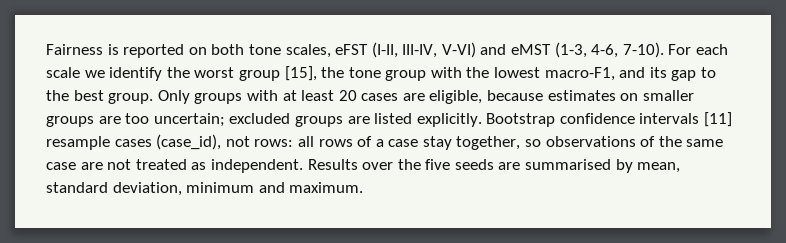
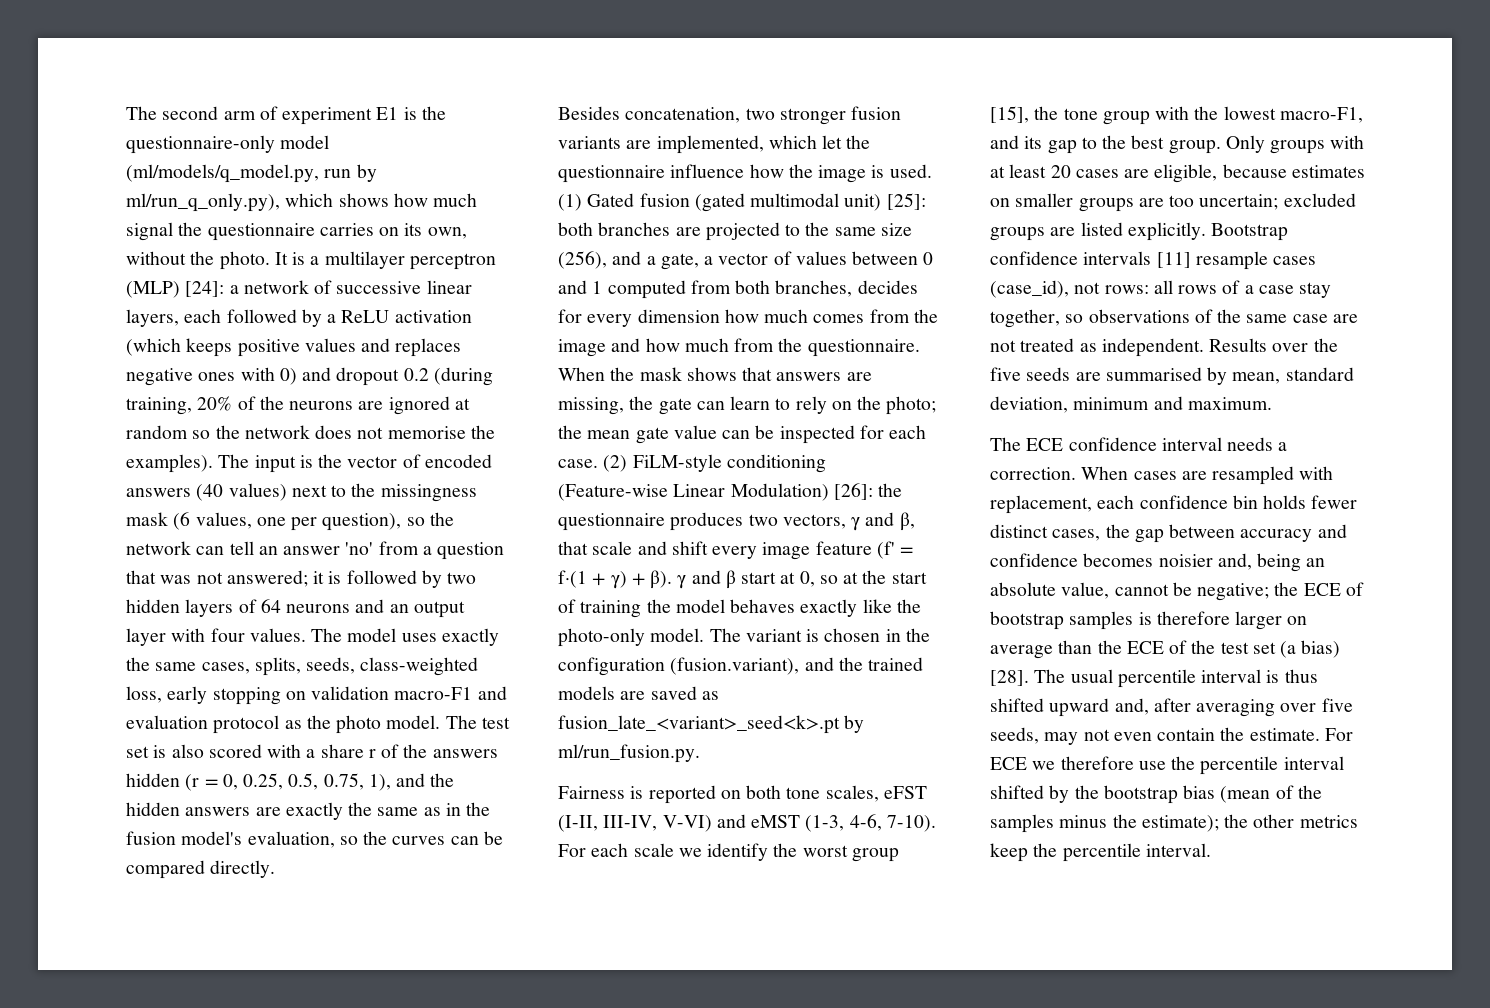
+ The second arm of experiment E1 is the questionnaire-only model (ml/models/q_model.py, run by ml/run_q_only.py), which shows how much signal the questionnaire carries on its own, without the photo. It is a multilayer perceptron (MLP) [24]: a network of successive linear layers, each followed by a ReLU activation (which keeps positive values and replaces negative ones with 0) and dropout 0.2 (during training, 20% of the neurons are ignored at random so the network does not memorise the examples). The input is the vector of encoded answers (40 values) next to the missingness mask (6 values, one per question), so the network can tell an answer 'no' from a question that was not answered; it is followed by two hidden layers of 64 neurons and an output layer with four values. The model uses exactly the same cases, splits, seeds, class-weighted loss, early stopping on validation macro-F1 and evaluation protocol as the photo model. The test set is also scored with a share r of the answers hidden (r = 0, 0.25, 0.5, 0.75, 1), and the hidden answers are exactly the same as in the fusion model's evaluation, so the curves can be compared directly.
+ Besides concatenation, two stronger fusion variants are implemented, which let the questionnaire influence how the image is used. (1) Gated fusion (gated multimodal unit) [25]: both branches are projected to the same size (256), and a gate, a vector of values between 0 and 1 computed from both branches, decides for every dimension how much comes from the image and how much from the questionnaire. When the mask shows that answers are missing, the gate can learn to rely on the photo; the mean gate value can be inspected for each case. (2) FiLM-style conditioning (Feature-wise Linear Modulation) [26]: the questionnaire produces two vectors, γ and β, that scale and shift every image feature (f' = f·(1 + γ) + β). γ and β start at 0, so at the start of training the model behaves exactly like the photo-only model. The variant is chosen in the configuration (fusion.variant), and the trained models are saved as fusion_late_<variant>_seed<k>.pt by ml/run_fusion.py.
+ The ECE confidence interval needs a correction. When cases are resampled with replacement, each confidence bin holds fewer distinct cases, the gap between accuracy and confidence becomes noisier and, being an absolute value, cannot be negative; the ECE of bootstrap samples is therefore larger on average than the ECE of the test set (a bias) [28]. The usual percentile interval is thus shifted upward and, after averaging over five seeds, may not even contain the estimate. For ECE we therefore use the percentile interval shifted by the bootstrap bias (mean of the samples minus the estimate); the other metrics keep the percentile interval.

